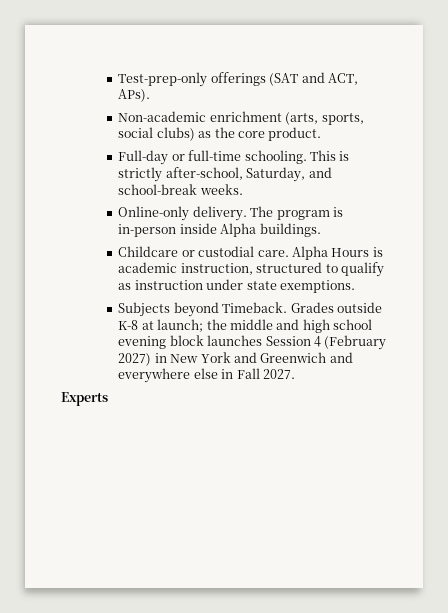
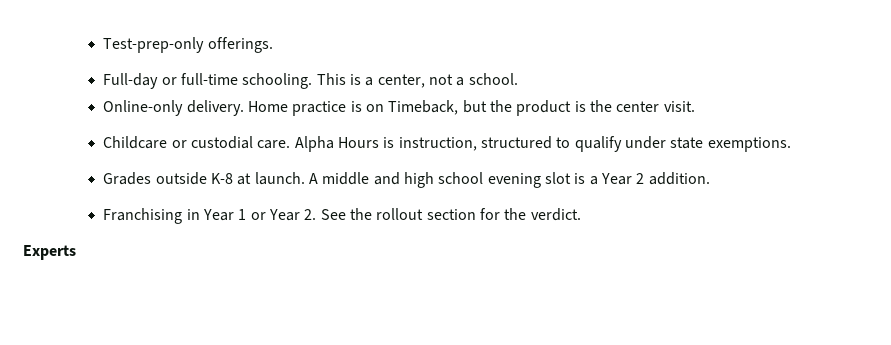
- Test-prep-only offerings (SAT and ACT, APs).
- Non-academic enrichment (arts, sports, social clubs) as the core product.
+ Test-prep-only offerings.
- This is strictly after-school, Saturday, and school-break weeks.
- Online-only delivery. The program is in-person inside Alpha buildings.
+ This is a center, not a school.
+ Online-only delivery. Home practice is on Timeback, but the product is the center visit.
- Alpha Hours is academic instruction, structured to qualify as instruction under state exemptions.
+ Alpha Hours is instruction, structured to qualify under state exemptions.
- Subjects beyond Timeback. Grades outside K-8 at launch; the middle and high school evening block launches Session 4 (February 2027) in New York and Greenwich and everywhere else in Fall 2027.
+ Grades outside K-8 at launch. A middle and high school evening slot is a Year 2 addition.
+ Franchising in Year 1 or Year 2. See the rollout section for the verdict.

